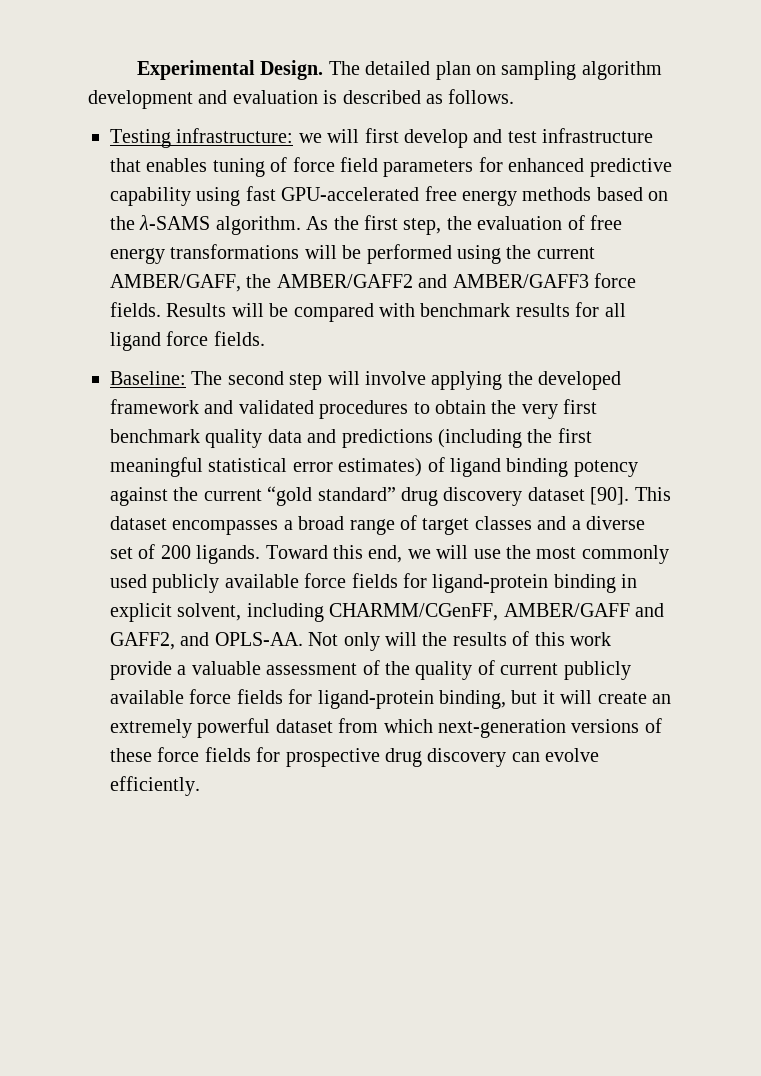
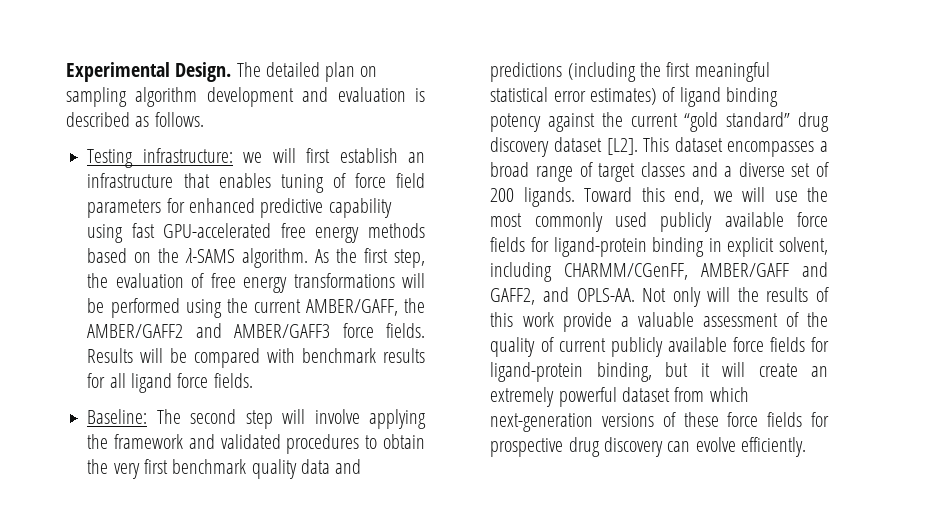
- Testing infrastructure: we will first develop and test infrastructure that enables tuning of force field parameters for enhanced predictive capability using fast GPU-accelerated free energy methods based on the λ-SAMS algorithm.
+ Testing infrastructure: we will first establish an infrastructure that enables tuning of force field parameters for enhanced predictive capability using fast GPU-accelerated free energy methods based on the λ-SAMS algorithm.
- Baseline: The second step will involve applying the developed framework and validated procedures to obtain the very first benchmark quality data and predictions (including the first meaningful statistical error estimates) of ligand binding potency against the current “gold standard” drug discovery dataset [90]. This dataset encompasses a broad range of target classes and a diverse set of 200 ligands.
+ Baseline: The second step will involve applying the framework and validated procedures to obtain the very first benchmark quality data and predictions (including the first meaningful statistical error estimates) of ligand binding potency against the current “gold standard” drug discovery dataset [L2]. This dataset encompasses a broad range of target classes and a diverse set of 200 ligands.

